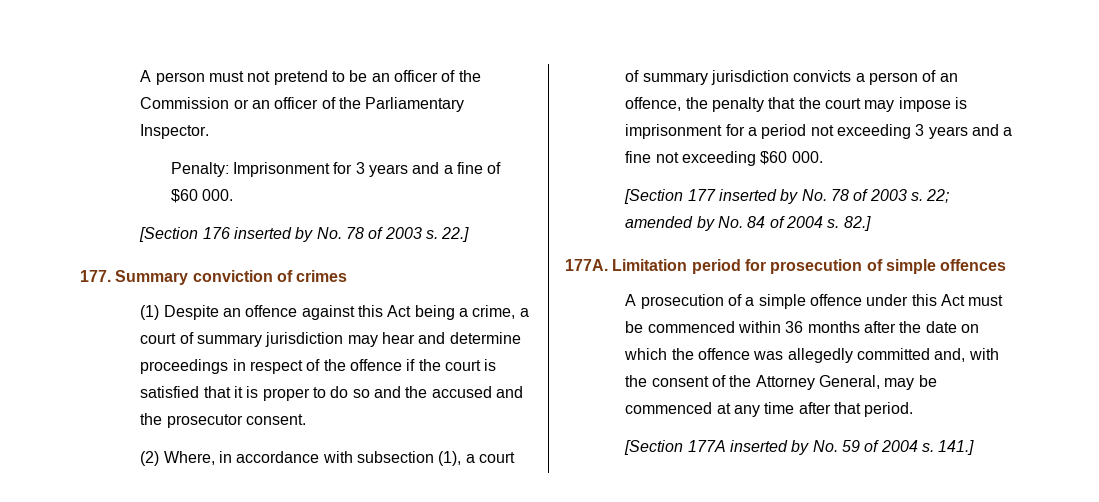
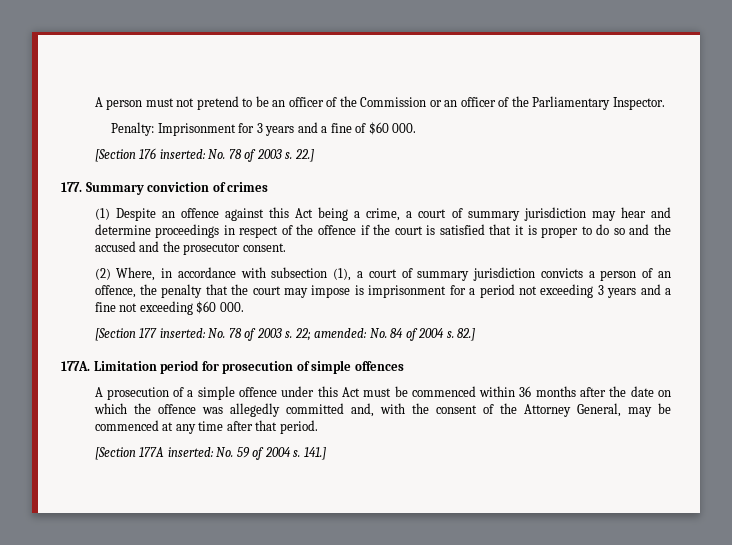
- [Section 176 inserted by No. 78 of 2003 s.
+ [Section 176 inserted: No. 78 of 2003 s.
- [Section 177 inserted by No. 78 of 2003 s.
+ [Section 177 inserted: No. 78 of 2003 s.
- 22; amended by No. 84 of 2004 s.
+ 22; amended: No. 84 of 2004 s.
- [Section 177A inserted by No. 59 of 2004 s.
+ [Section 177A inserted: No. 59 of 2004 s.

